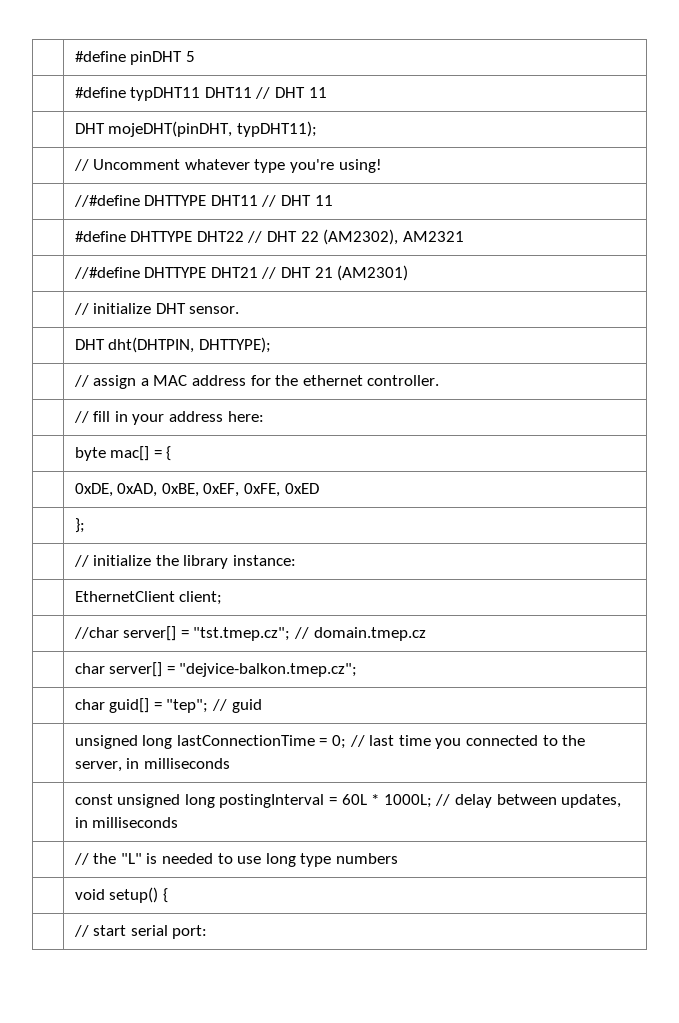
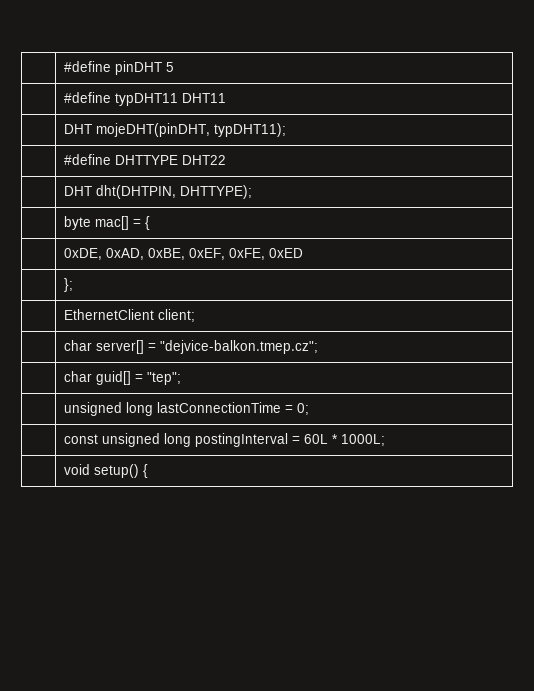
- | #define typDHT11 DHT11 // DHT 11
+ | #define typDHT11 DHT11
- | // Uncomment whatever type you're using!
- | //#define DHTTYPE DHT11 // DHT 11
- | #define DHTTYPE DHT22 // DHT 22 (AM2302), AM2321
- | //#define DHTTYPE DHT21 // DHT 21 (AM2301)
- | // initialize DHT sensor.
+ | #define DHTTYPE DHT22
  | DHT dht(DHTPIN, DHTTYPE);
- | // assign a MAC address for the ethernet controller.
- | // fill in your address here:
- | // initialize the library instance:
  | EthernetClient client;
- | //char server[] = "tst.tmep.cz"; // domain.tmep.cz
- | char guid[] = "tep"; // guid
+ | char guid[] = "tep";
- | unsigned long lastConnectionTime = 0; // last time you connected to the server, in milliseconds
+ | unsigned long lastConnectionTime = 0;
- | const unsigned long postingInterval = 60L * 1000L; // delay between updates, in milliseconds
- | // the "L" is needed to use long type numbers
+ | const unsigned long postingInterval = 60L * 1000L;
- | // start serial port:

